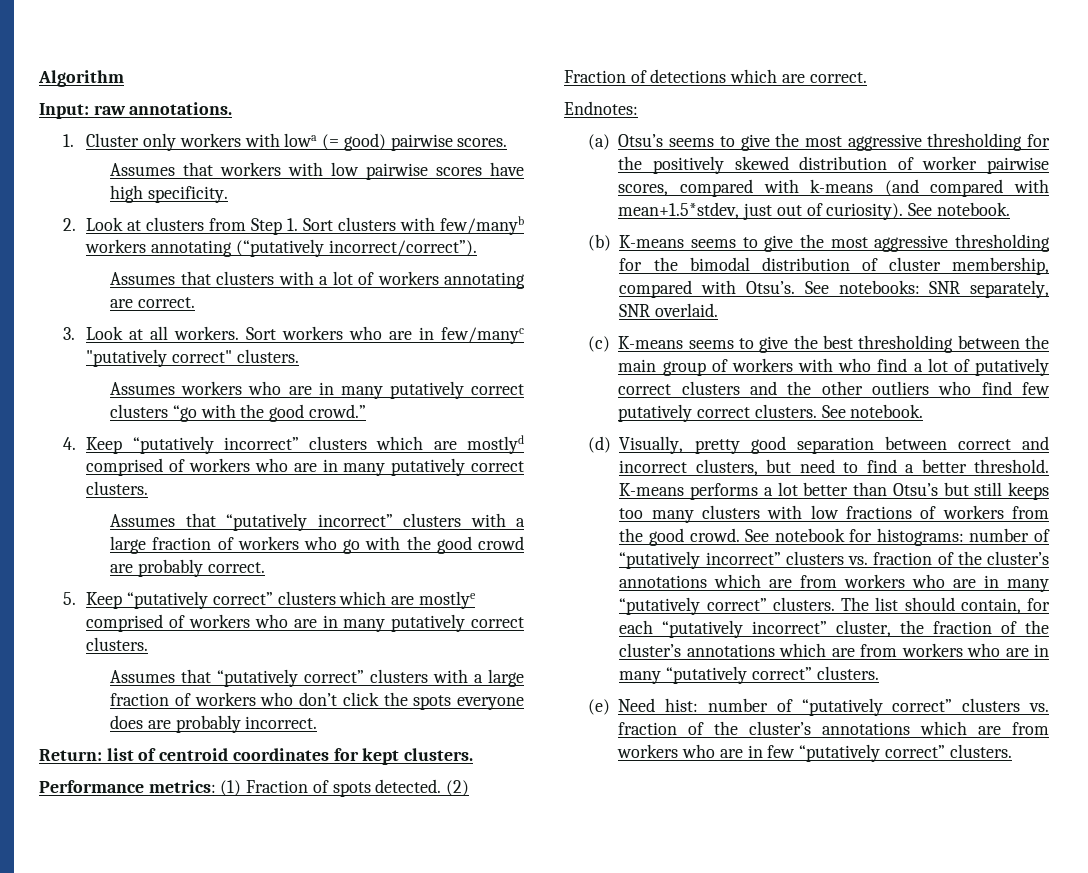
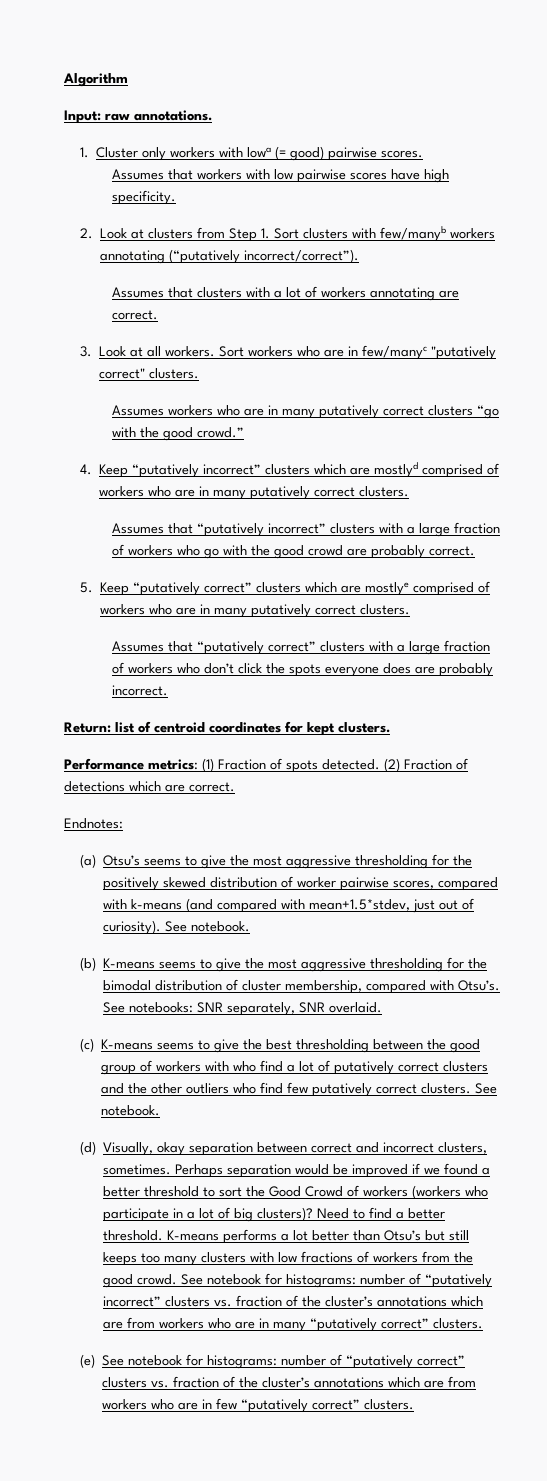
- (c) K-means seems to give the best thresholding between the main group of workers with who find a lot of putatively correct clusters and the other outliers who find few putatively correct clusters.
+ (c) K-means seems to give the best thresholding between the good group of workers with who find a lot of putatively correct clusters and the other outliers who find few putatively correct clusters.
- (d) Visually, pretty good separation between correct and incorrect clusters, but need to find a better threshold.
+ (d) Visually, okay separation between correct and incorrect clusters, sometimes. Perhaps separation would be improved if we found a better threshold to sort the Good Crowd of workers (workers who participate in a lot of big clusters)? Need to find a better threshold.
- See notebook for histograms: number of “putatively incorrect” clusters vs. fraction of the cluster’s annotations which are from workers who are in many “putatively correct” clusters. The list should contain, for each “putatively incorrect” cluster, the fraction of the cluster’s annotations which are from workers who are in many “putatively correct” clusters.
- (e) Need hist: number of “putatively correct” clusters vs. fraction of the cluster’s annotations which are from workers who are in few “putatively correct” clusters.
+ See notebook for histograms: number of “putatively incorrect” clusters vs. fraction of the cluster’s annotations which are from workers who are in many “putatively correct” clusters.
+ (e) See notebook for histograms: number of “putatively correct” clusters vs. fraction of the cluster’s annotations which are from workers who are in few “putatively correct” clusters.

